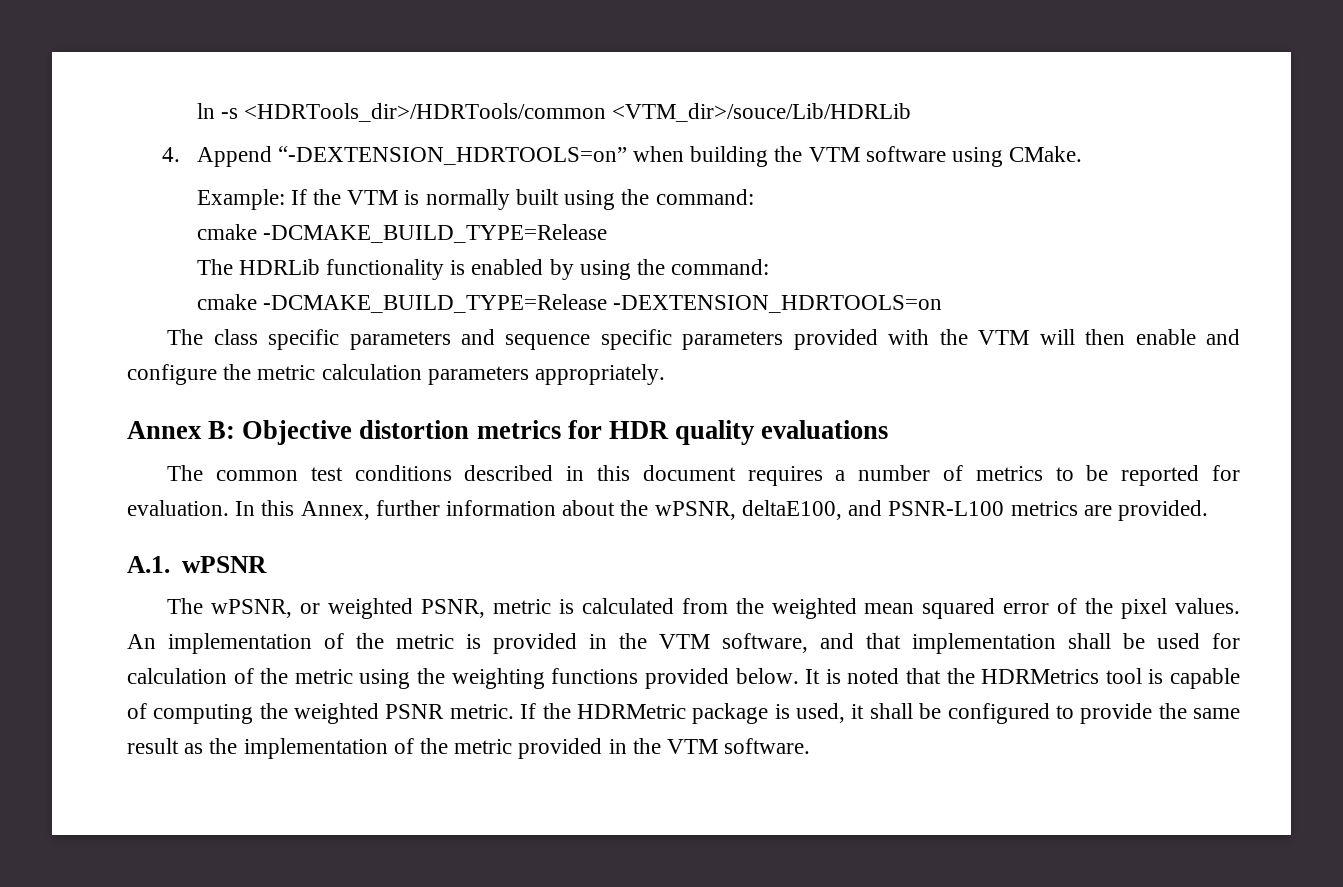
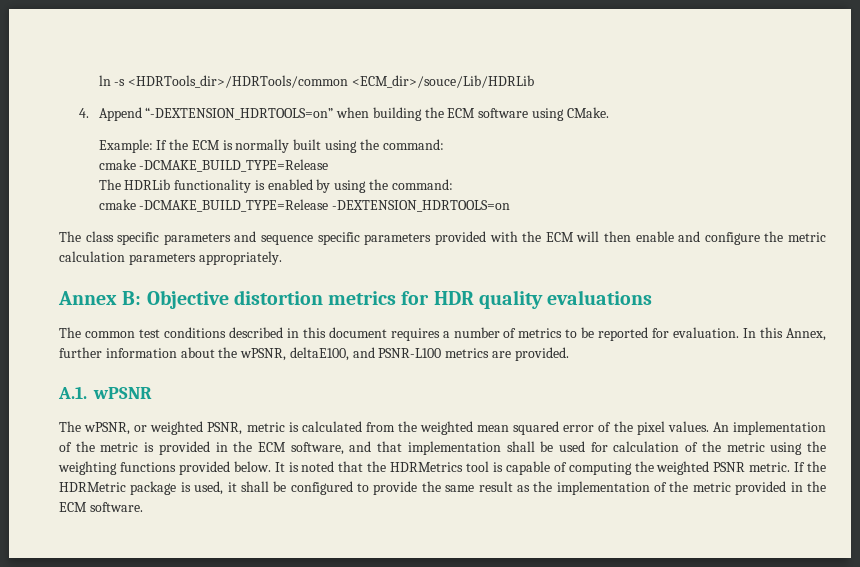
- ln -s <HDRTools_dir>/HDRTools/common <VTM_dir>/souce/Lib/HDRLib
+ ln -s <HDRTools_dir>/HDRTools/common <ECM_dir>/souce/Lib/HDRLib
- 4. Append “-DEXTENSION_HDRTOOLS=on” when building the VTM software using CMake.
+ 4. Append “-DEXTENSION_HDRTOOLS=on” when building the ECM software using CMake.
- Example: If the VTM is normally built using the command:
+ Example: If the ECM is normally built using the command:
- The class specific parameters and sequence specific parameters provided with the VTM will then enable and configure the metric calculation parameters appropriately.
+ The class specific parameters and sequence specific parameters provided with the ECM will then enable and configure the metric calculation parameters appropriately.
- An implementation of the metric is provided in the VTM software, and that implementation shall be used for calculation of the metric using the weighting functions provided below.
+ An implementation of the metric is provided in the ECM software, and that implementation shall be used for calculation of the metric using the weighting functions provided below.
- If the HDRMetric package is used, it shall be configured to provide the same result as the implementation of the metric provided in the VTM software.
+ If the HDRMetric package is used, it shall be configured to provide the same result as the implementation of the metric provided in the ECM software.

